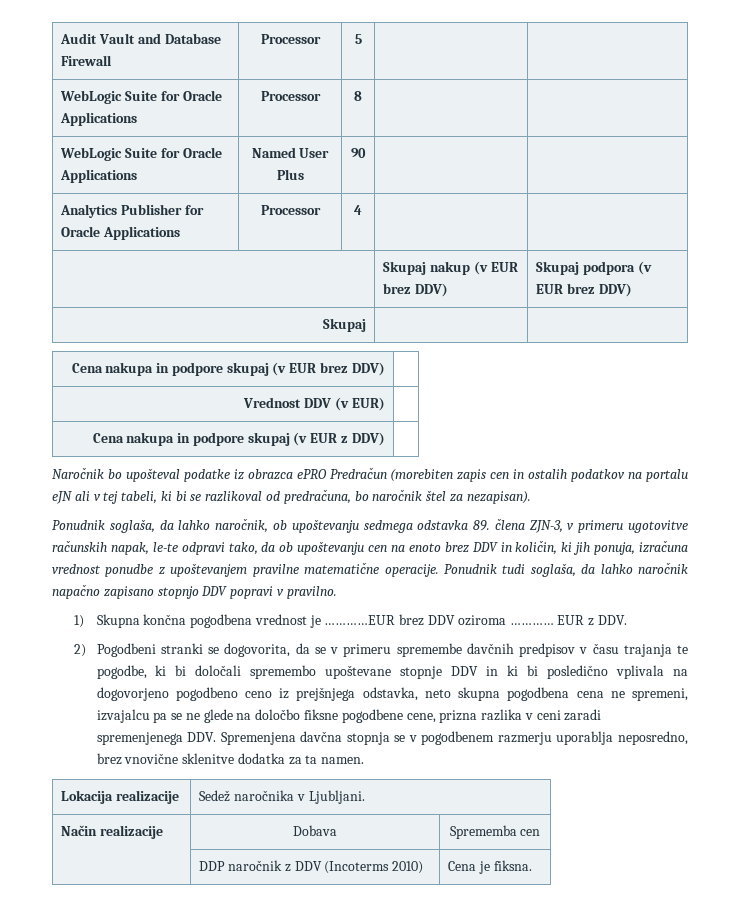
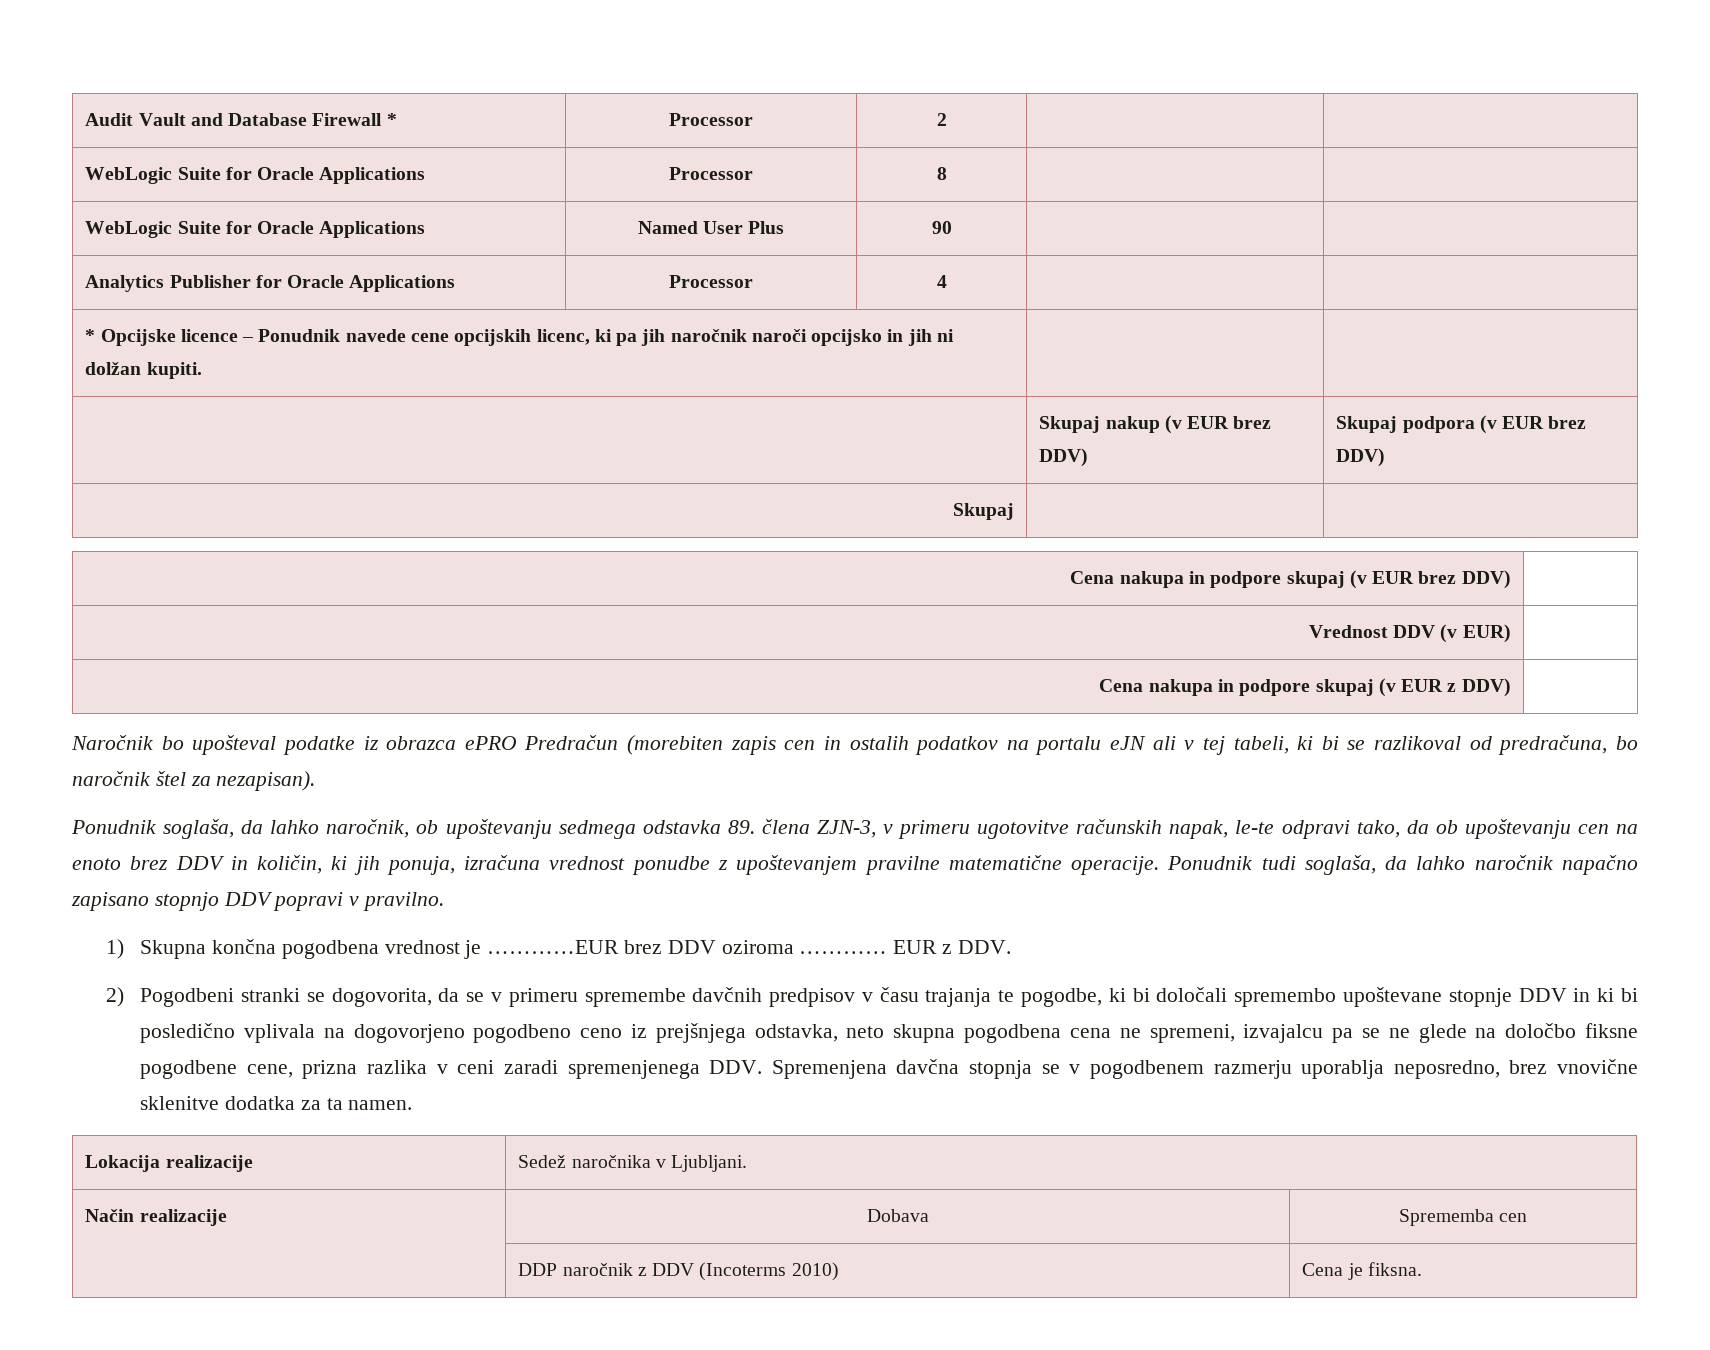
- Audit Vault and Database Firewall | Processor | 5 | |
+ Audit Vault and Database Firewall * | Processor | 2 | |
+ * Opcijske licence – Ponudnik navede cene opcijskih licenc, ki pa jih naročnik naroči opcijsko in jih ni dolžan kupiti. | |

